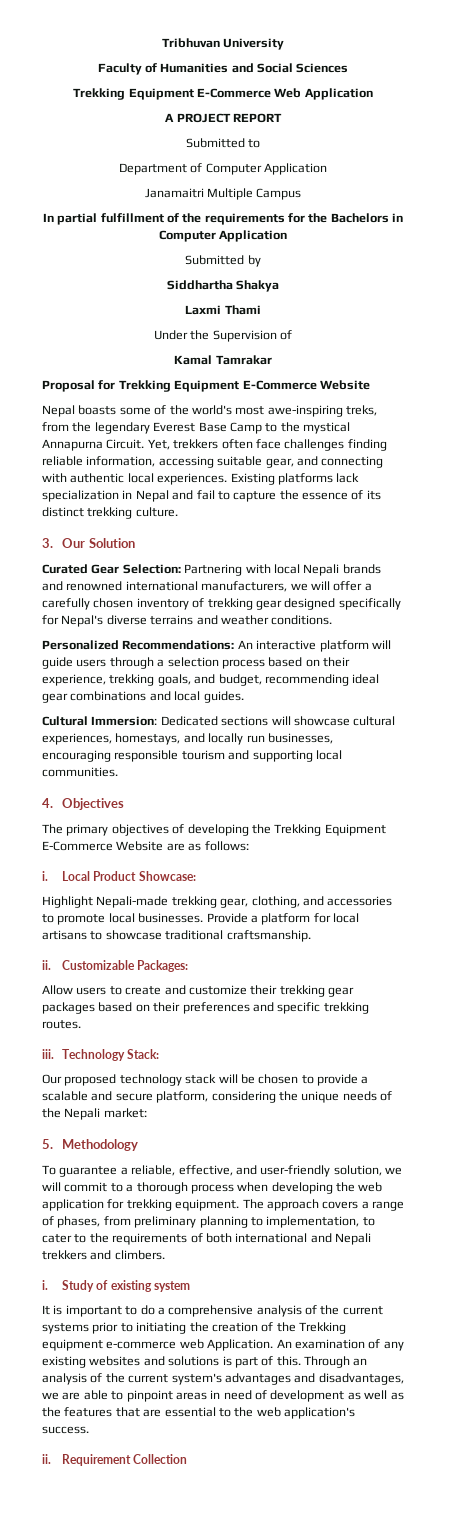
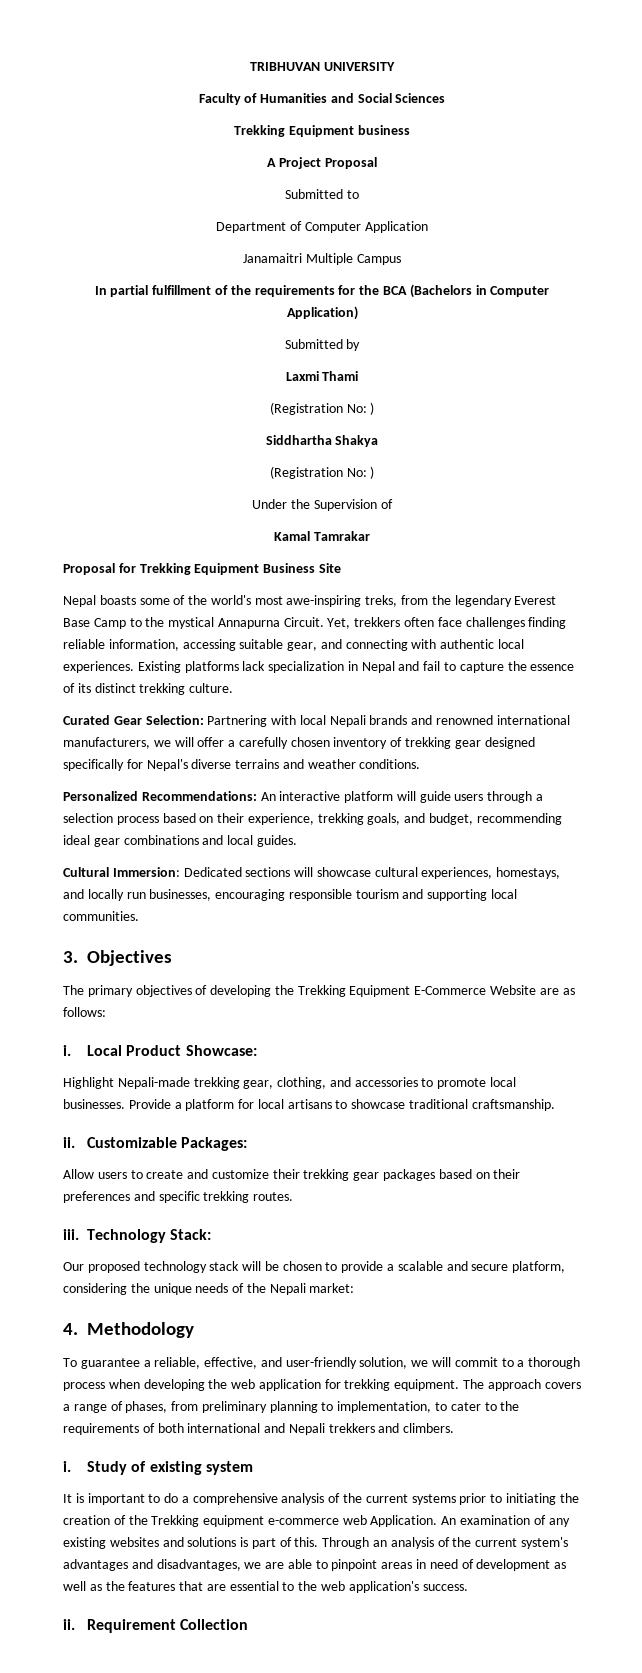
- Tribhuvan University
+ TRIBHUVAN UNIVERSITY
- Trekking Equipment E-Commerce Web Application
+ Trekking Equipment business
- A PROJECT REPORT
+ A Project Proposal
- In partial fulfillment of the requirements for the Bachelors in Computer Application
+ In partial fulfillment of the requirements for the BCA (Bachelors in Computer Application)
+ Laxmi Thami
+ (Registration No: )
  Siddhartha Shakya
- Laxmi Thami
+ (Registration No: )
- Proposal for Trekking Equipment E-Commerce Website
+ Proposal for Trekking Equipment Business Site
- 3. Our Solution
- 4. Objectives
+ 3. Objectives
- 5. Methodology
+ 4. Methodology

